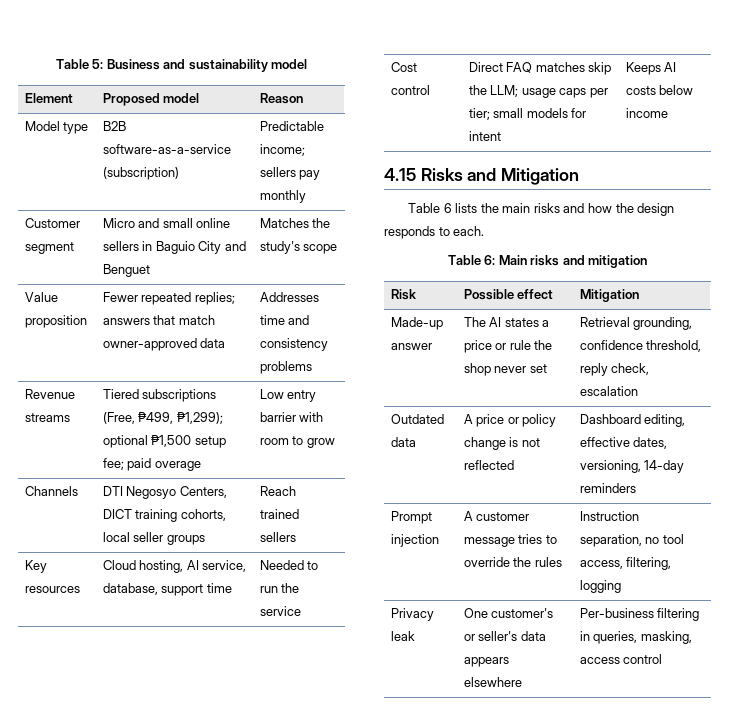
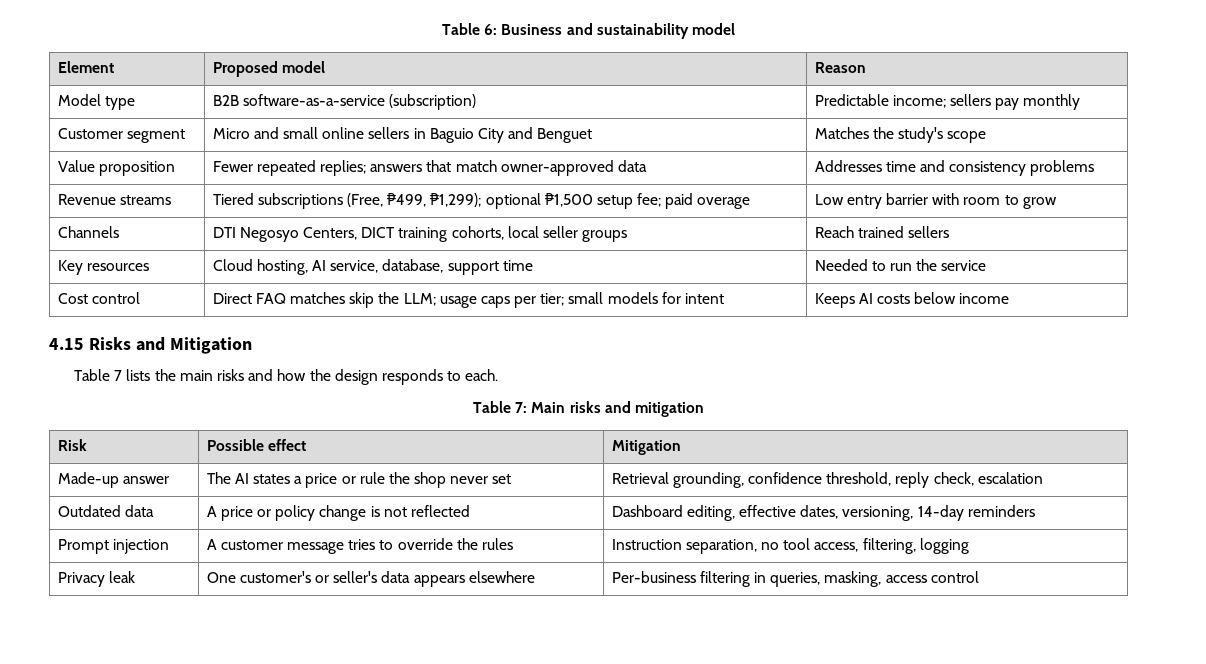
- Table 5: Business and sustainability model
+ Table 6: Business and sustainability model
- Table 6 lists the main risks and how the design responds to each.
+ Table 7 lists the main risks and how the design responds to each.
- Table 6: Main risks and mitigation
+ Table 7: Main risks and mitigation

